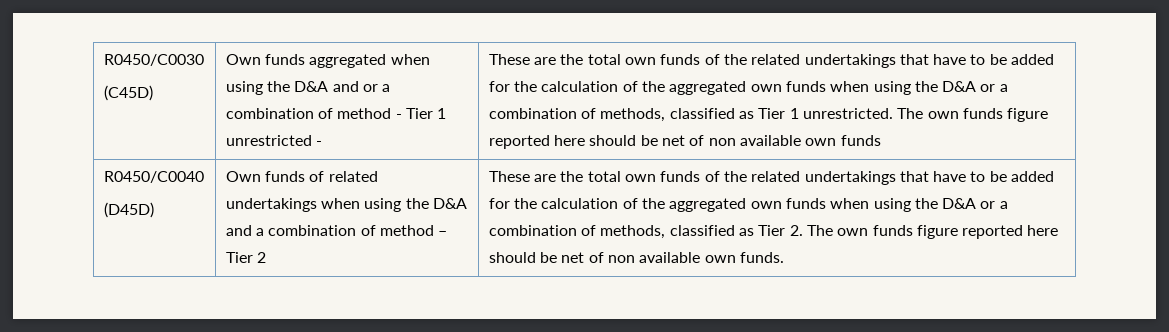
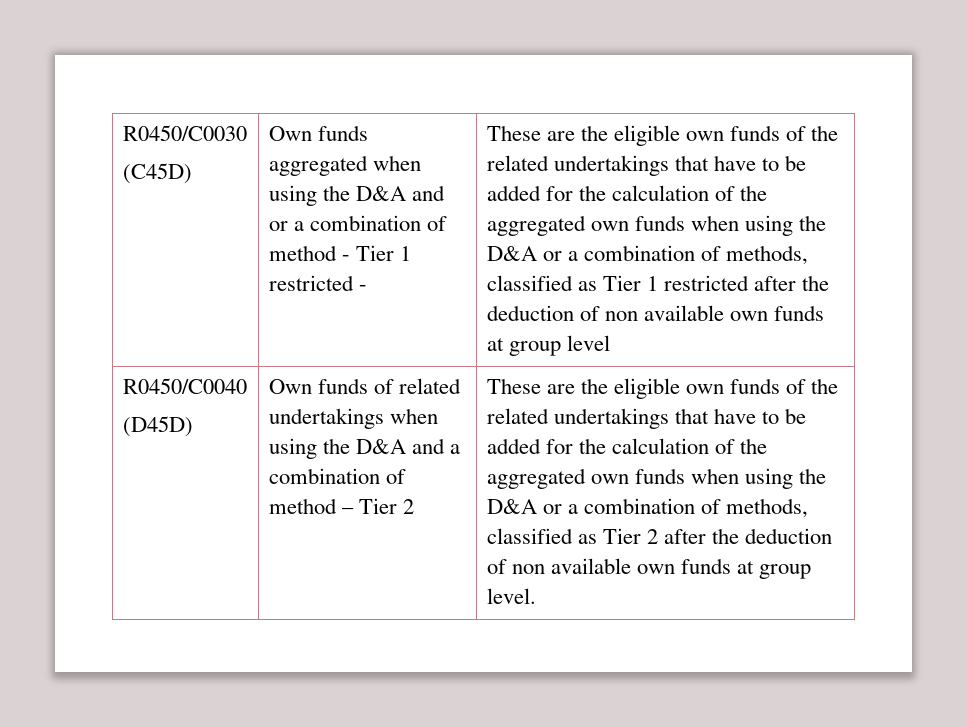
- Own funds aggregated when using the D&A and or a combination of method - Tier 1 unrestricted -
+ Own funds aggregated when using the D&A and or a combination of method - Tier 1 restricted -
- These are the total own funds of the related undertakings that have to be added for the calculation of the aggregated own funds when using the D&A or a combination of methods, classified as Tier 1 unrestricted. The own funds figure reported here should be net of non available own funds
+ These are the eligible own funds of the related undertakings that have to be added for the calculation of the aggregated own funds when using the D&A or a combination of methods, classified as Tier 1 restricted after the deduction of non available own funds at group level
- These are the total own funds of the related undertakings that have to be added for the calculation of the aggregated own funds when using the D&A or a combination of methods, classified as Tier 2. The own funds figure reported here should be net of non available own funds.
+ These are the eligible own funds of the related undertakings that have to be added for the calculation of the aggregated own funds when using the D&A or a combination of methods, classified as Tier 2 after the deduction of non available own funds at group level.

